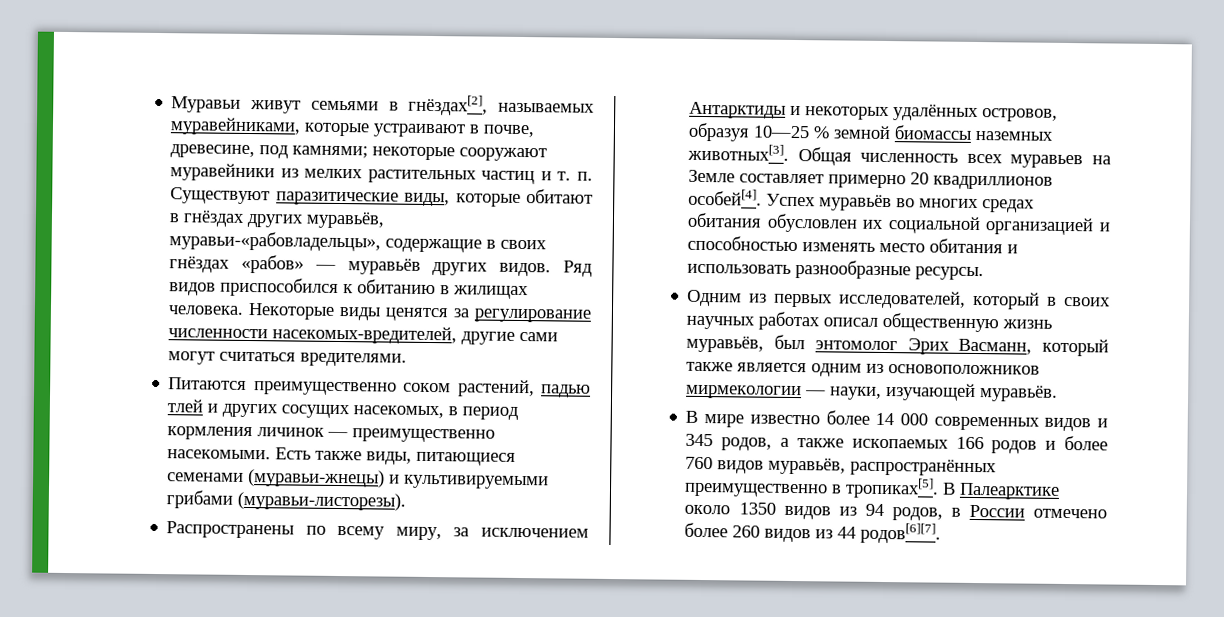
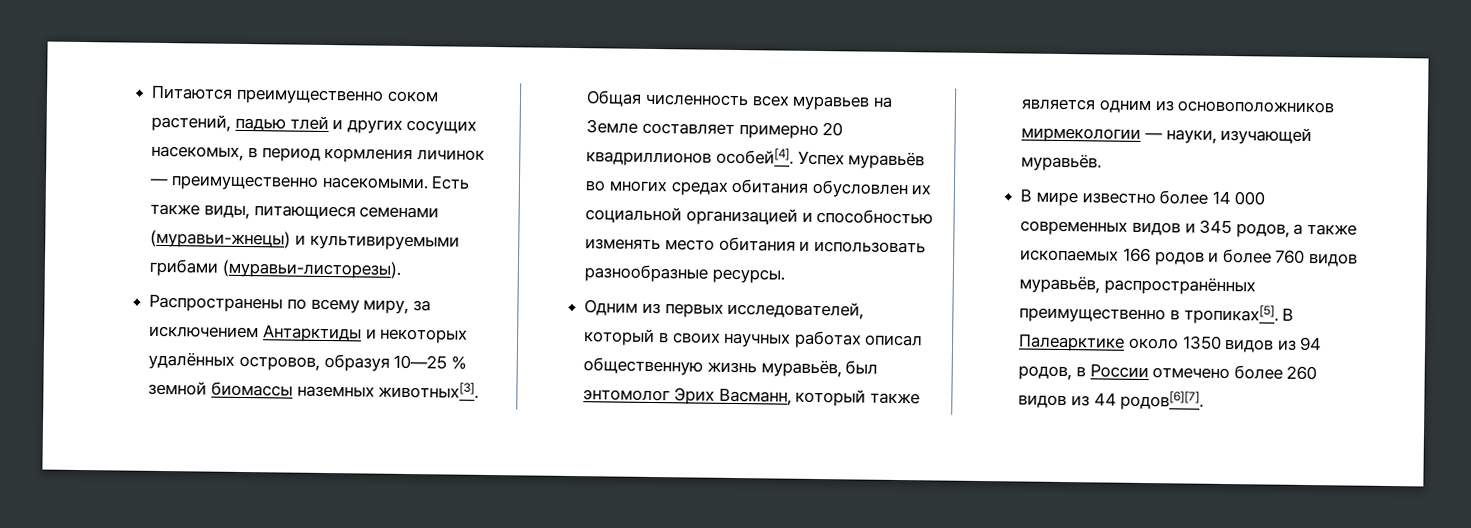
- Муравьи живут семьями в гнёздах[2], называемых муравейниками, которые устраивают в почве, древесине, под камнями; некоторые сооружают муравейники из мелких растительных частиц и т. п. Существуют паразитические виды, которые обитают в гнёздах других муравьёв, муравьи-«рабовладельцы», содержащие в своих гнёздах «рабов» — муравьёв других видов. Ряд видов приспособился к обитанию в жилищах человека. Некоторые виды ценятся за регулирование численности насекомых-вредителей, другие сами могут считаться вредителями.

